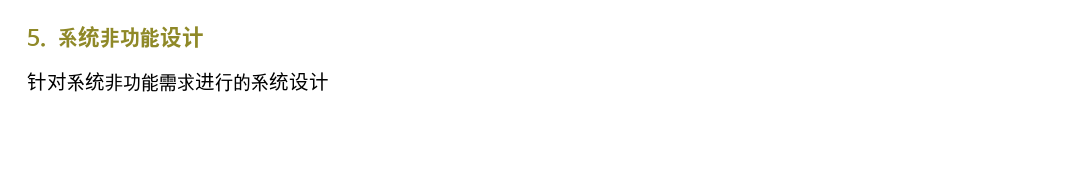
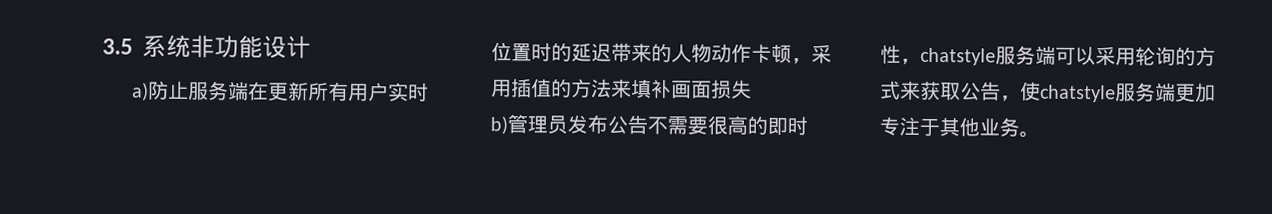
- 5.系统非功能设计
+ 3.5系统非功能设计
- 针对系统非功能需求进行的系统设计
+ a)防止服务端在更新所有用户实时位置时的延迟带来的人物动作卡顿，采用插值的方法来填补画面损失
+ b)管理员发布公告不需要很高的即时性，chatstyle服务端可以采用轮询的方式来获取公告，使chatstyle服务端更加专注于其他业务。

